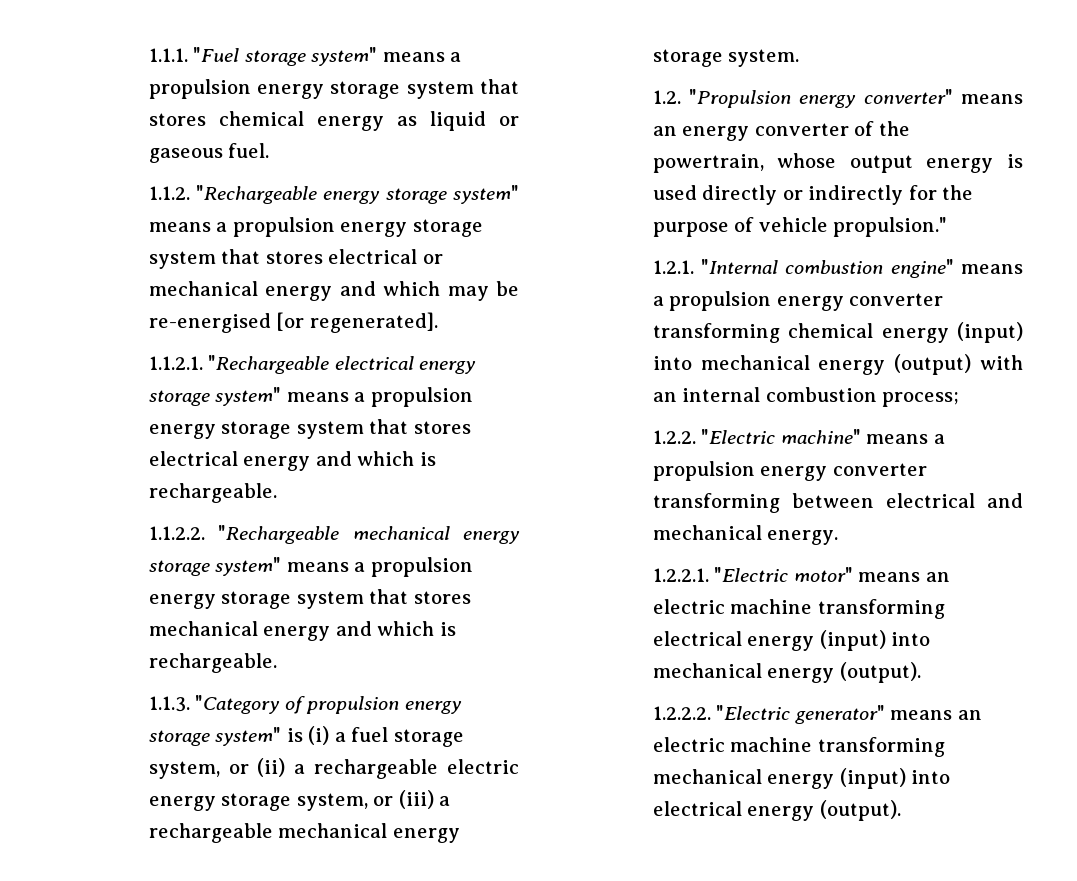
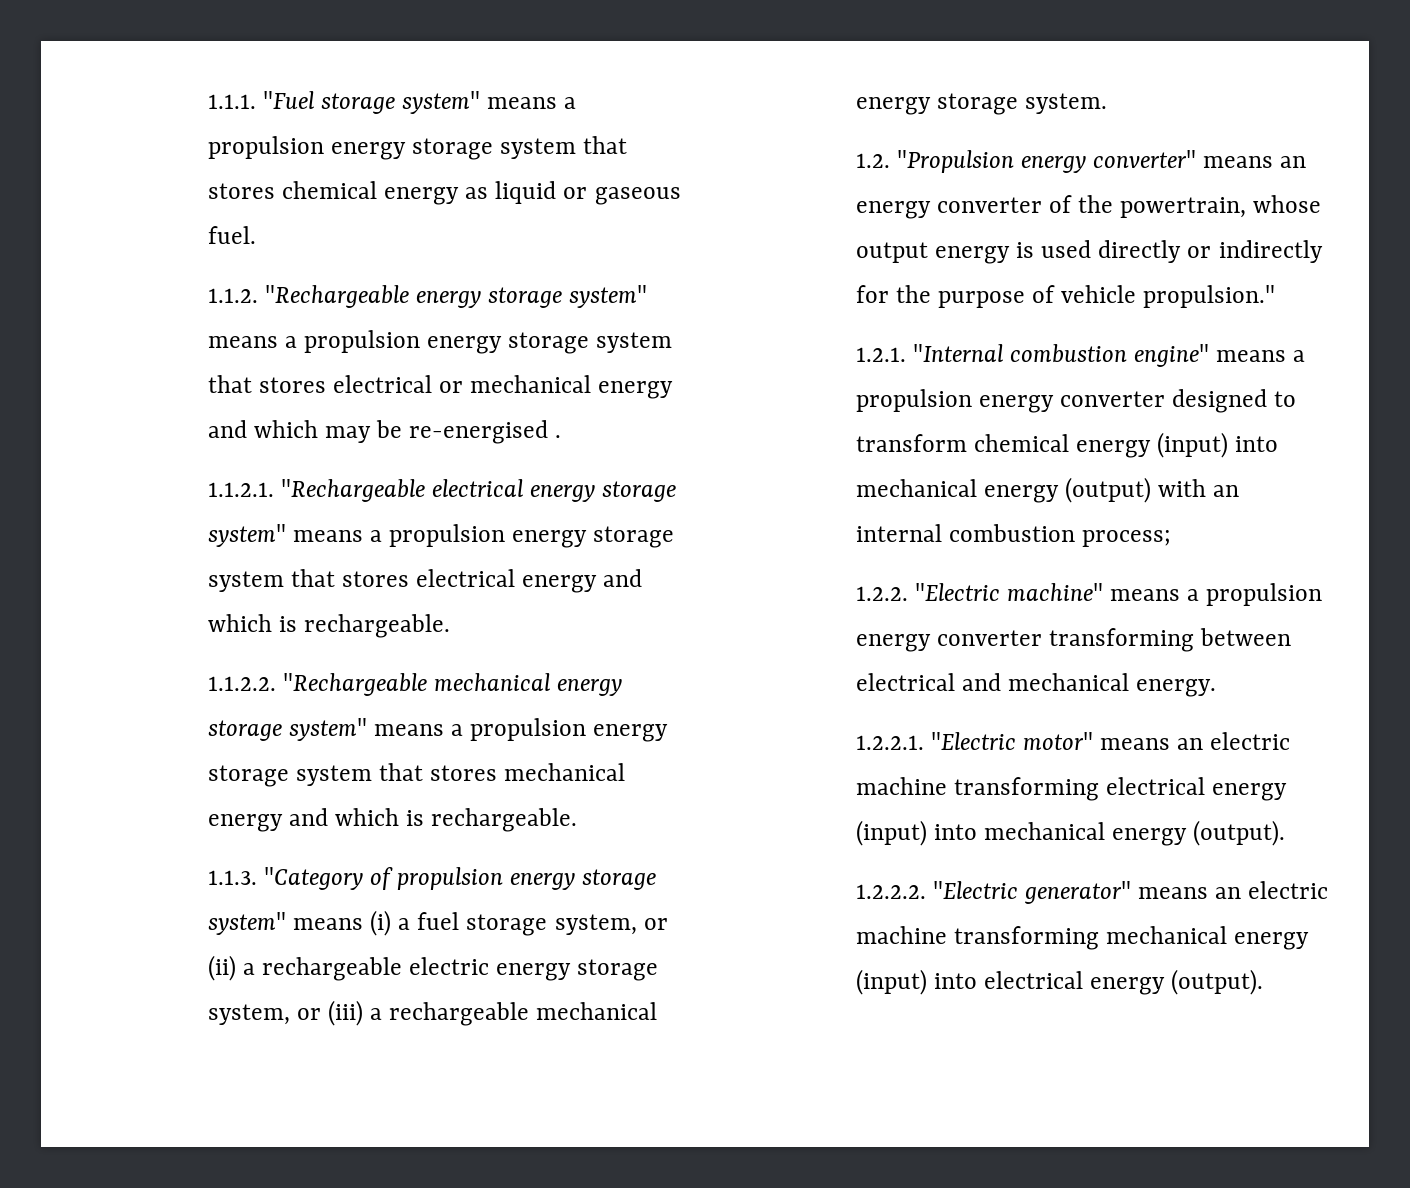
- 1.1.2. "Rechargeable energy storage system" means a propulsion energy storage system that stores electrical or mechanical energy and which may be re-energised [or regenerated].
+ 1.1.2. "Rechargeable energy storage system" means a propulsion energy storage system that stores electrical or mechanical energy and which may be re-energised .
- 1.1.3. "Category of propulsion energy storage system" is (i) a fuel storage system, or (ii) a rechargeable electric energy storage system, or (iii) a rechargeable mechanical energy storage system.
+ 1.1.3. "Category of propulsion energy storage system" means (i) a fuel storage system, or (ii) a rechargeable electric energy storage system, or (iii) a rechargeable mechanical energy storage system.
- 1.2.1. "Internal combustion engine" means a propulsion energy converter transforming chemical energy (input) into mechanical energy (output) with an internal combustion process;
+ 1.2.1. "Internal combustion engine" means a propulsion energy converter designed to transform chemical energy (input) into mechanical energy (output) with an internal combustion process;

